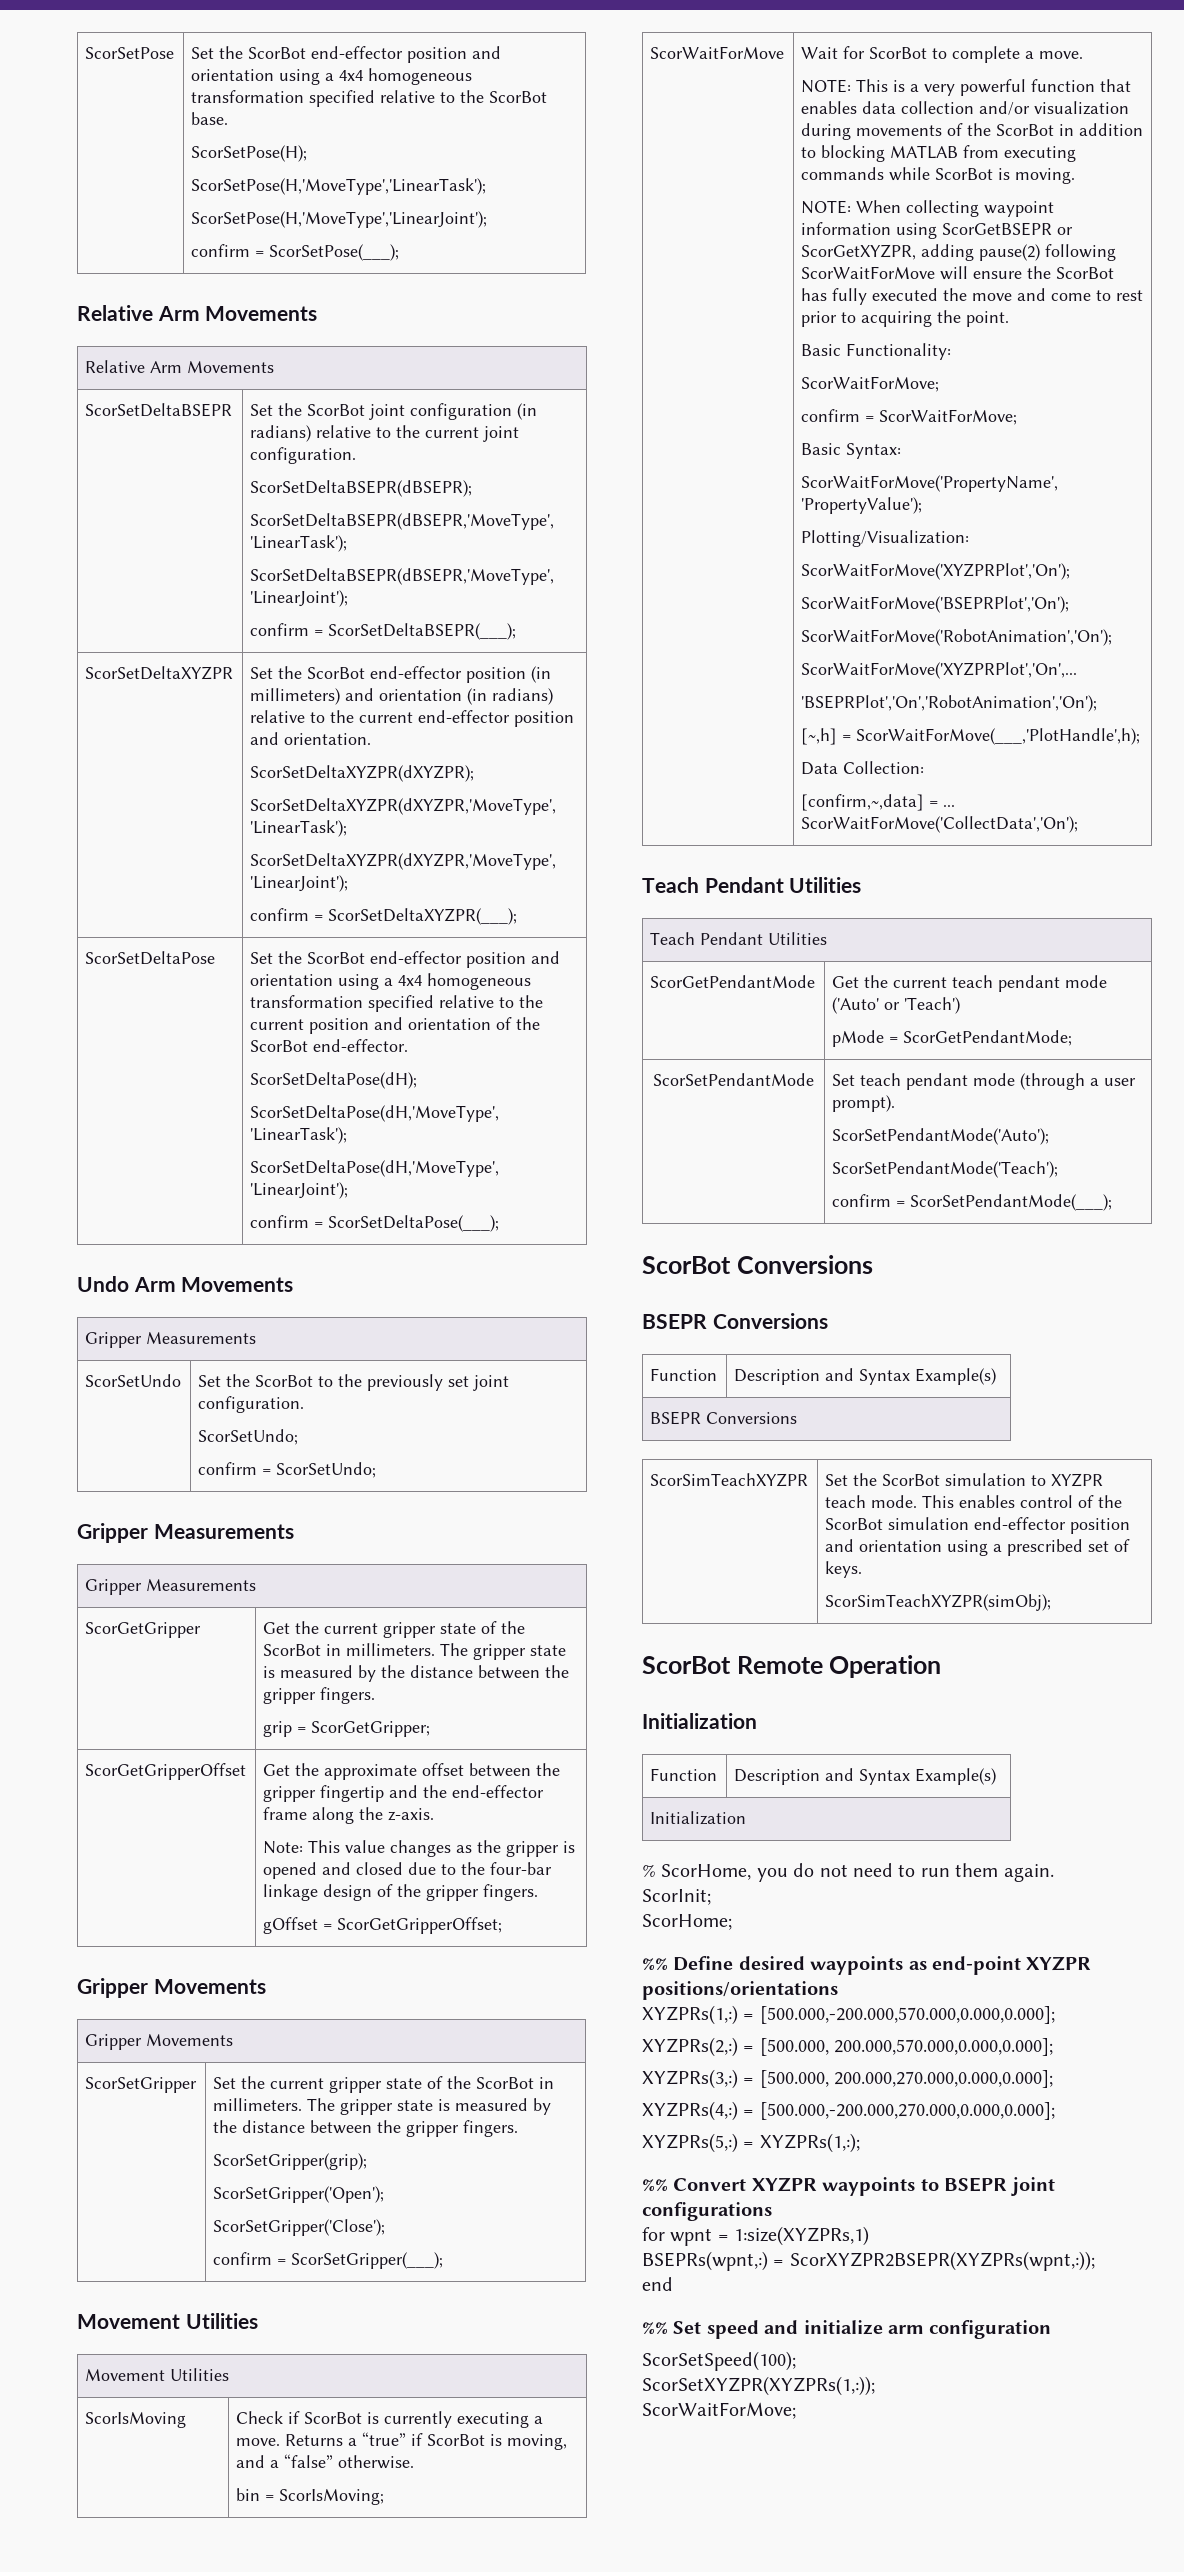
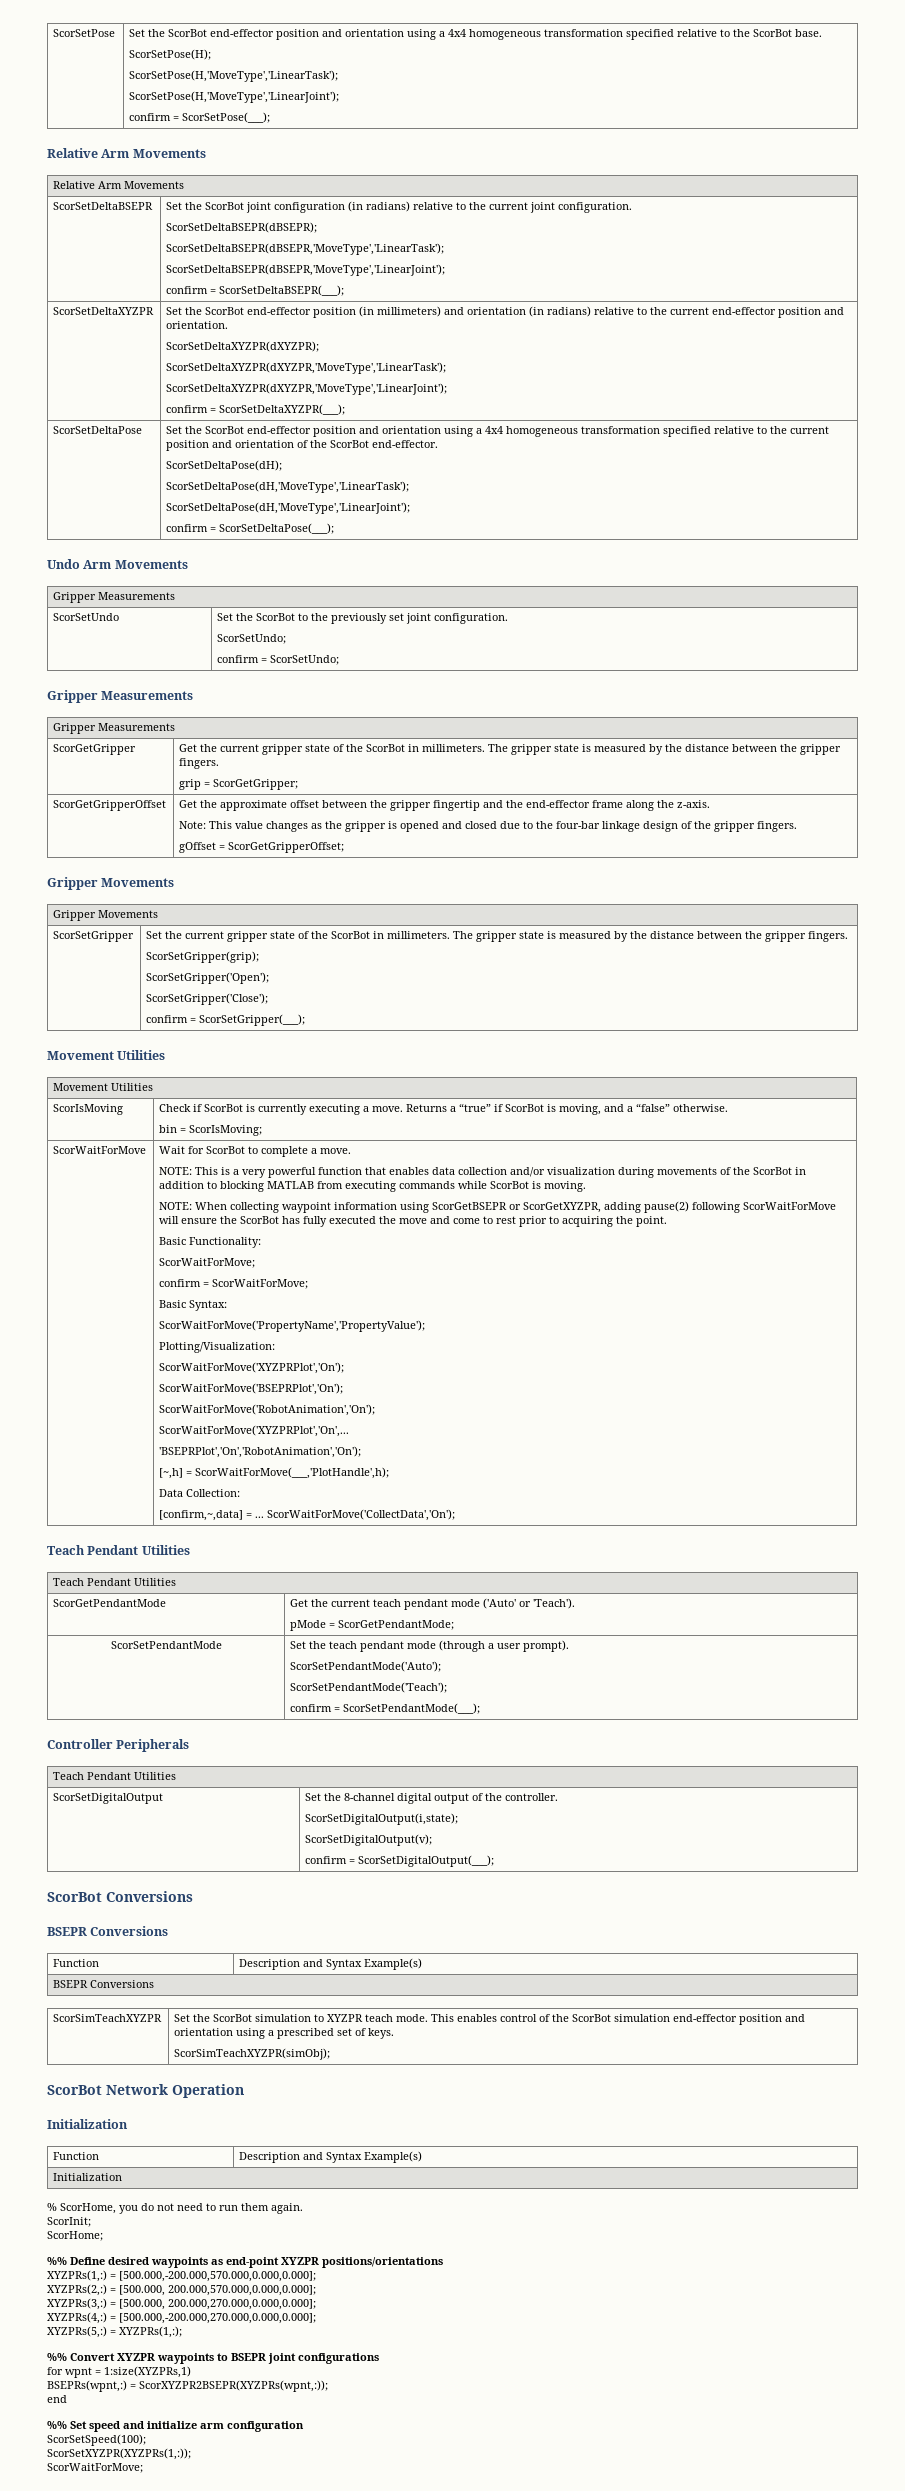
- ScorGetPendantMode | Get the current teach pendant mode ('Auto' or 'Teach')
+ ScorGetPendantMode | Get the current teach pendant mode ('Auto' or 'Teach').
- ScorSetPendantMode | Set teach pendant mode (through a user prompt).
+ ScorSetPendantMode | Set the teach pendant mode (through a user prompt).
+ Controller Peripherals
+ Teach Pendant Utilities
+ ScorSetDigitalOutput | Set the 8-channel digital output of the controller.
+ ScorSetDigitalOutput(i,state);
+ ScorSetDigitalOutput(v);
+ confirm = ScorSetDigitalOutput(___);
- ScorBot Remote Operation
+ ScorBot Network Operation

